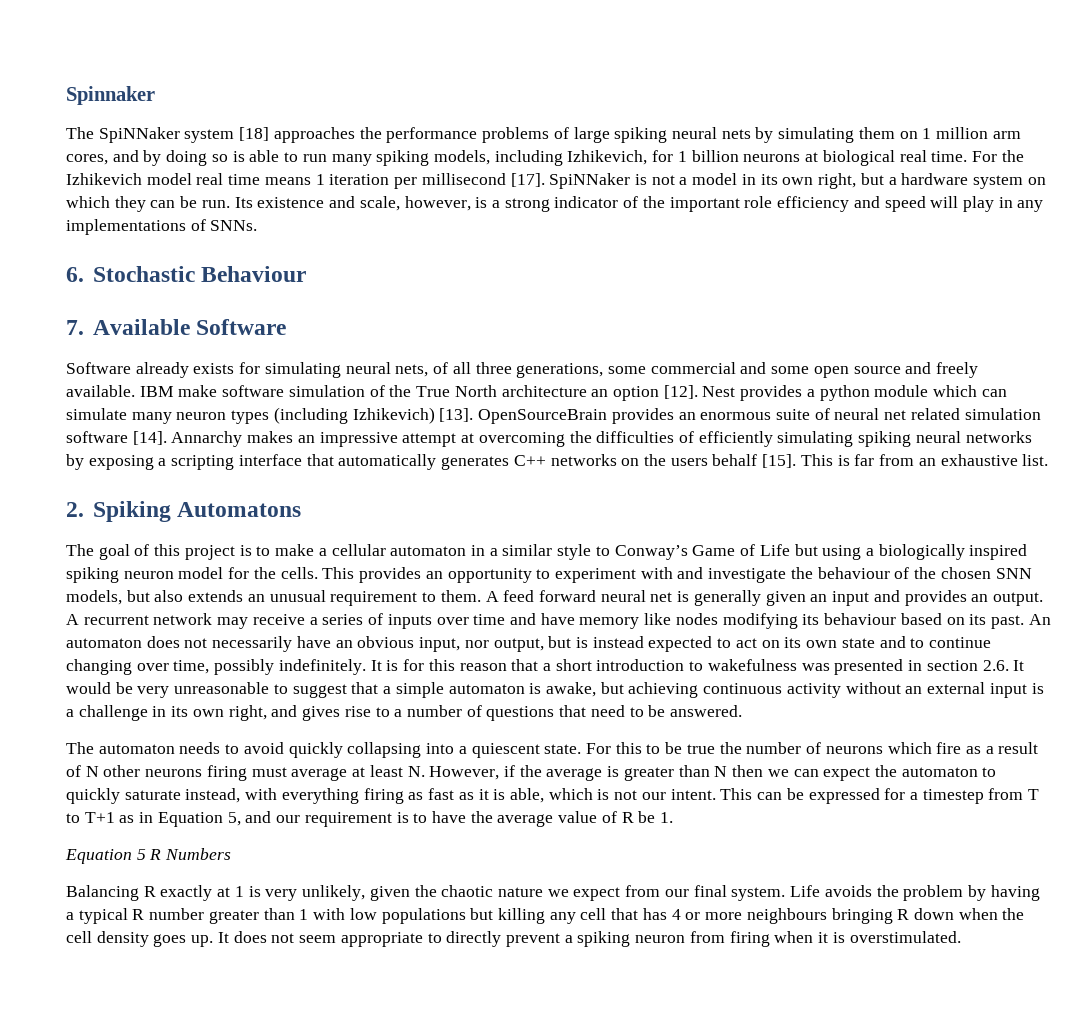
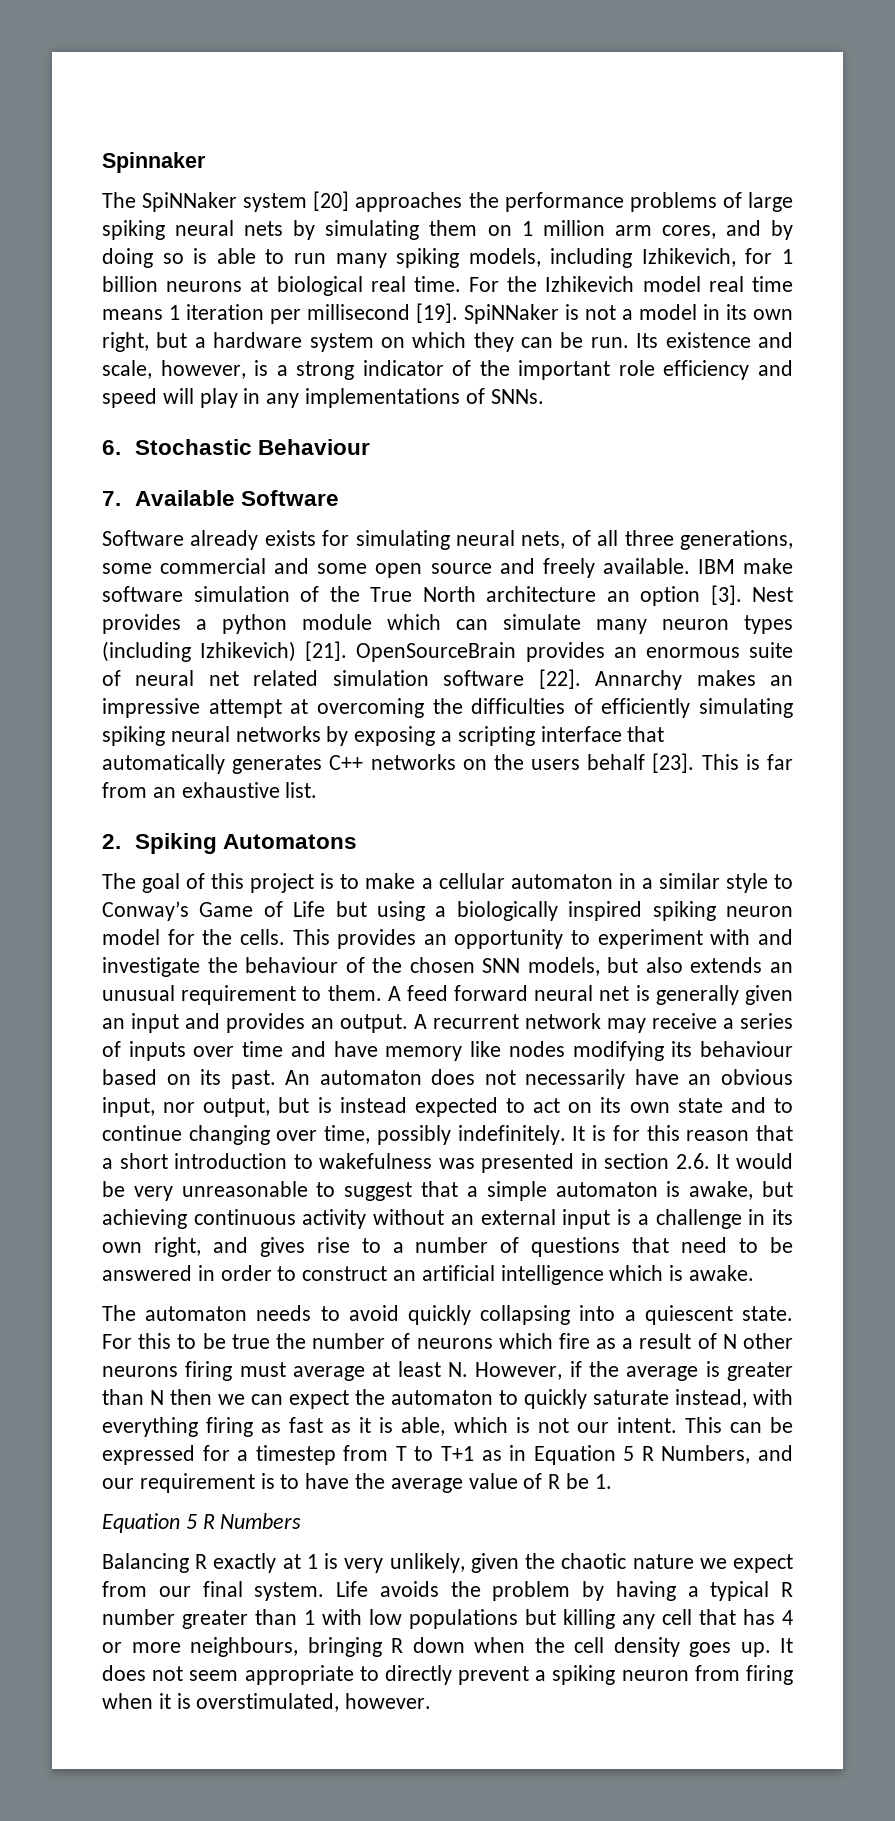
- The SpiNNaker system [18] approaches the performance problems of large spiking neural nets by simulating them on 1 million arm cores, and by doing so is able to run many spiking models, including Izhikevich, for 1 billion neurons at biological real time.
+ The SpiNNaker system [20] approaches the performance problems of large spiking neural nets by simulating them on 1 million arm cores, and by doing so is able to run many spiking models, including Izhikevich, for 1 billion neurons at biological real time.
- For the Izhikevich model real time means 1 iteration per millisecond [17].
+ For the Izhikevich model real time means 1 iteration per millisecond [19].
- IBM make software simulation of the True North architecture an option [12].
+ IBM make software simulation of the True North architecture an option [3].
- Nest provides a python module which can simulate many neuron types (including Izhikevich) [13].
+ Nest provides a python module which can simulate many neuron types (including Izhikevich) [21].
- OpenSourceBrain provides an enormous suite of neural net related simulation software [14].
+ OpenSourceBrain provides an enormous suite of neural net related simulation software [22].
- Annarchy makes an impressive attempt at overcoming the difficulties of efficiently simulating spiking neural networks by exposing a scripting interface that automatically generates C++ networks on the users behalf [15].
+ Annarchy makes an impressive attempt at overcoming the difficulties of efficiently simulating spiking neural networks by exposing a scripting interface that automatically generates C++ networks on the users behalf [23].
- It is for this reason that a short introduction to wakefulness was presented in section 2.6. It would be very unreasonable to suggest that a simple automaton is awake, but achieving continuous activity without an external input is a challenge in its own right, and gives rise to a number of questions that need to be answered.
+ It is for this reason that a short introduction to wakefulness was presented in section 2.6. It would be very unreasonable to suggest that a simple automaton is awake, but achieving continuous activity without an external input is a challenge in its own right, and gives rise to a number of questions that need to be answered in order to construct an artificial intelligence which is awake.
- This can be expressed for a timestep from T to T+1 as in Equation 5, and our requirement is to have the average value of R be 1.
+ This can be expressed for a timestep from T to T+1 as in Equation 5 R Numbers, and our requirement is to have the average value of R be 1.
- Life avoids the problem by having a typical R number greater than 1 with low populations but killing any cell that has 4 or more neighbours bringing R down when the cell density goes up.
+ Life avoids the problem by having a typical R number greater than 1 with low populations but killing any cell that has 4 or more neighbours, bringing R down when the cell density goes up.
- It does not seem appropriate to directly prevent a spiking neuron from firing when it is overstimulated.
+ It does not seem appropriate to directly prevent a spiking neuron from firing when it is overstimulated, however.

